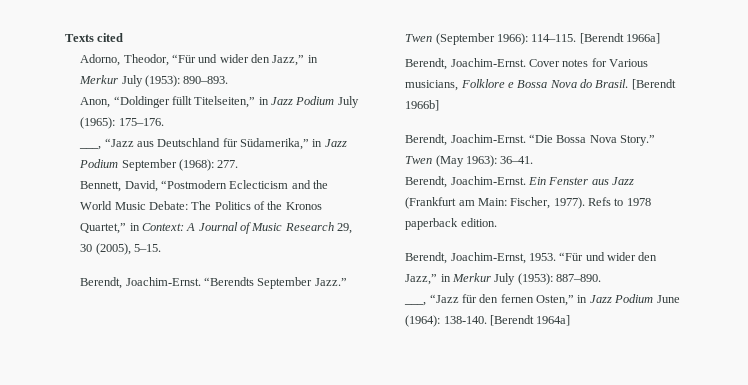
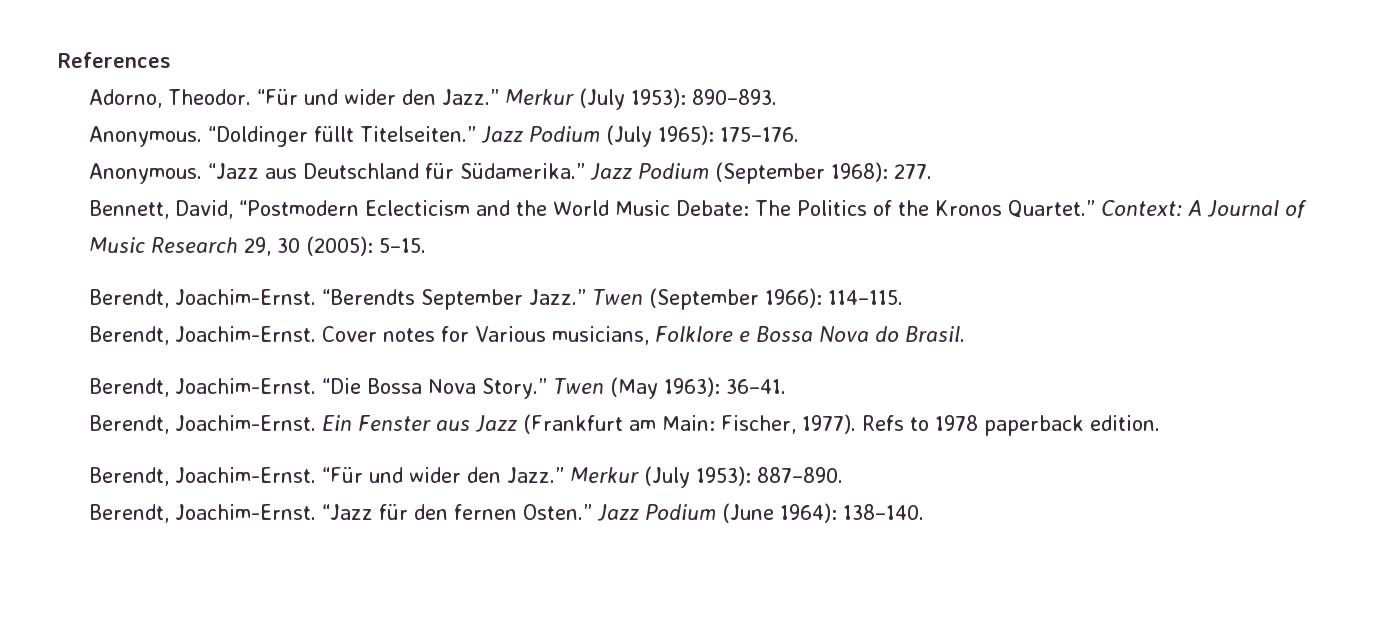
- Texts cited
+ References
- Adorno, Theodor, “Für und wider den Jazz,” in Merkur July (1953): 890–893.
+ Adorno, Theodor. “Für und wider den Jazz.” Merkur (July 1953): 890–893.
- Anon, “Doldinger füllt Titelseiten,” in Jazz Podium July (1965): 175–176.
+ Anonymous. “Doldinger füllt Titelseiten.” Jazz Podium (July 1965): 175–176.
- ___, “Jazz aus Deutschland für Südamerika,” in Jazz Podium September (1968): 277.
+ Anonymous. “Jazz aus Deutschland für Südamerika.” Jazz Podium (September 1968): 277.
- Bennett, David, “Postmodern Eclecticism and the World Music Debate: The Politics of the Kronos Quartet,” in Context: A Journal of Music Research 29, 30 (2005), 5–15.
+ Bennett, David, “Postmodern Eclecticism and the World Music Debate: The Politics of the Kronos Quartet.” Context: A Journal of Music Research 29, 30 (2005): 5–15.
- [Berendt 1966a]
- [Berendt 1966b]
- Berendt, Joachim-Ernst, 1953. “Für und wider den Jazz,” in Merkur July (1953): 887–890.
+ Berendt, Joachim-Ernst. “Für und wider den Jazz.” Merkur (July 1953): 887–890.
- ___, “Jazz für den fernen Osten,” in Jazz Podium June (1964): 138-140. [Berendt 1964a]
+ Berendt, Joachim-Ernst. “Jazz für den fernen Osten.” Jazz Podium (June 1964): 138–140.

